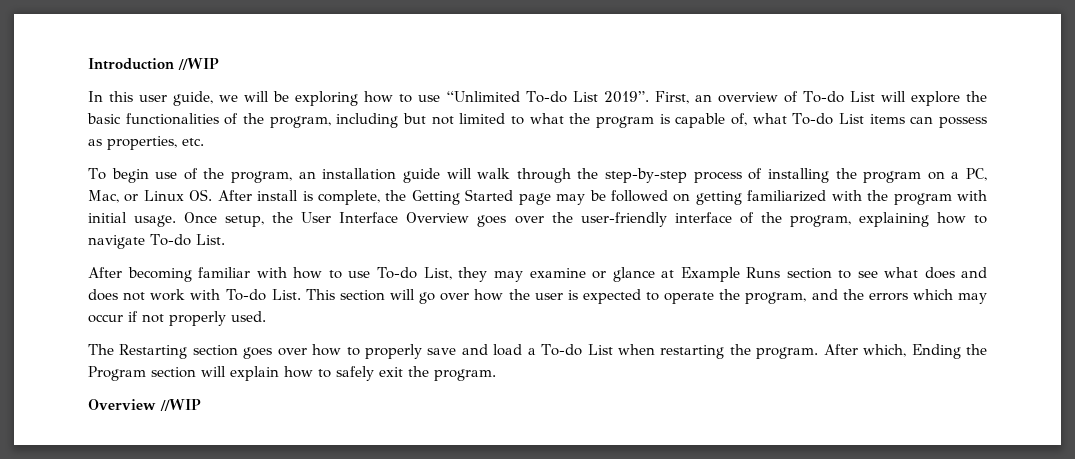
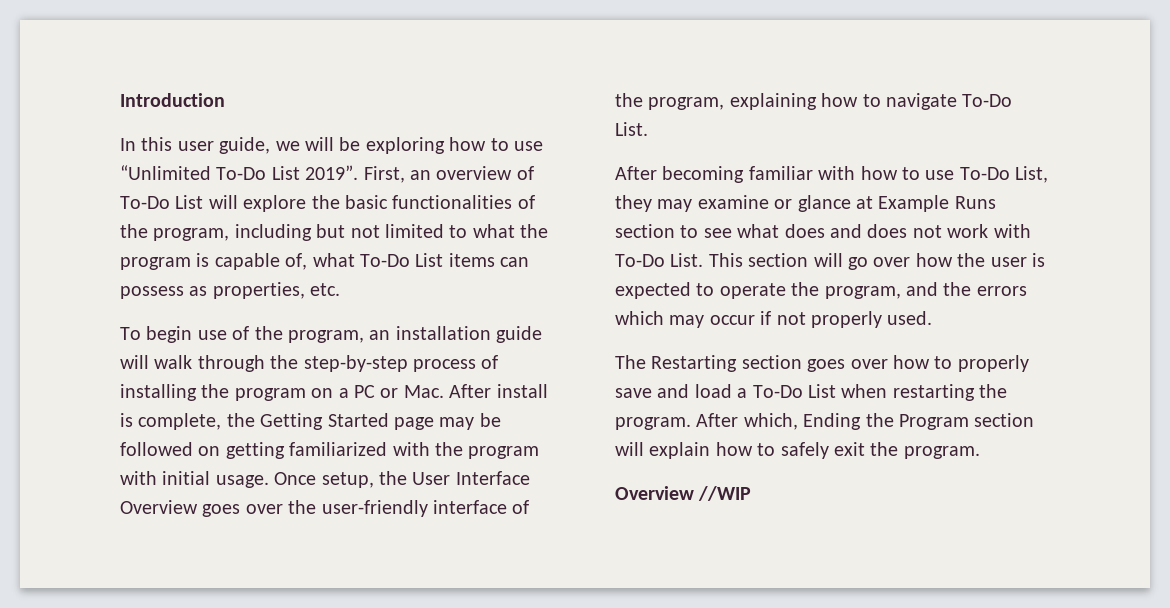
- Introduction //WIP
+ Introduction
- In this user guide, we will be exploring how to use “Unlimited To-do List 2019”.
+ In this user guide, we will be exploring how to use “Unlimited To-Do List 2019”.
- First, an overview of To-do List will explore the basic functionalities of the program, including but not limited to what the program is capable of, what To-do List items can possess as properties, etc.
+ First, an overview of To-Do List will explore the basic functionalities of the program, including but not limited to what the program is capable of, what To-Do List items can possess as properties, etc.
- To begin use of the program, an installation guide will walk through the step-by-step process of installing the program on a PC, Mac, or Linux OS. After install is complete, the Getting Started page may be followed on getting familiarized with the program with initial usage.
+ To begin use of the program, an installation guide will walk through the step-by-step process of installing the program on a PC or Mac. After install is complete, the Getting Started page may be followed on getting familiarized with the program with initial usage.
- Once setup, the User Interface Overview goes over the user-friendly interface of the program, explaining how to navigate To-do List.
+ Once setup, the User Interface Overview goes over the user-friendly interface of the program, explaining how to navigate To-Do List.
- After becoming familiar with how to use To-do List, they may examine or glance at Example Runs section to see what does and does not work with To-do List.
+ After becoming familiar with how to use To-Do List, they may examine or glance at Example Runs section to see what does and does not work with To-Do List.
- The Restarting section goes over how to properly save and load a To-do List when restarting the program.
+ The Restarting section goes over how to properly save and load a To-Do List when restarting the program.

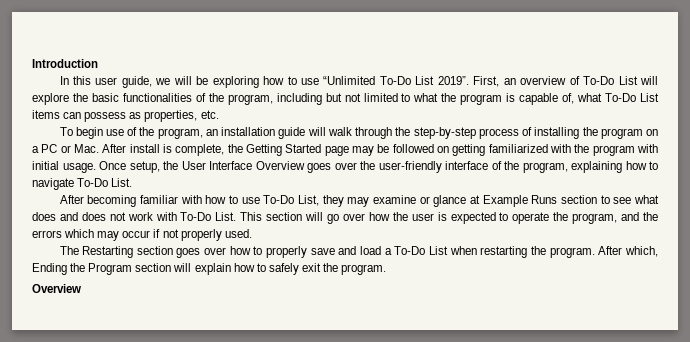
  After which, Ending the Program section will explain how to safely exit the program.
- Overview //WIP
+ Overview

